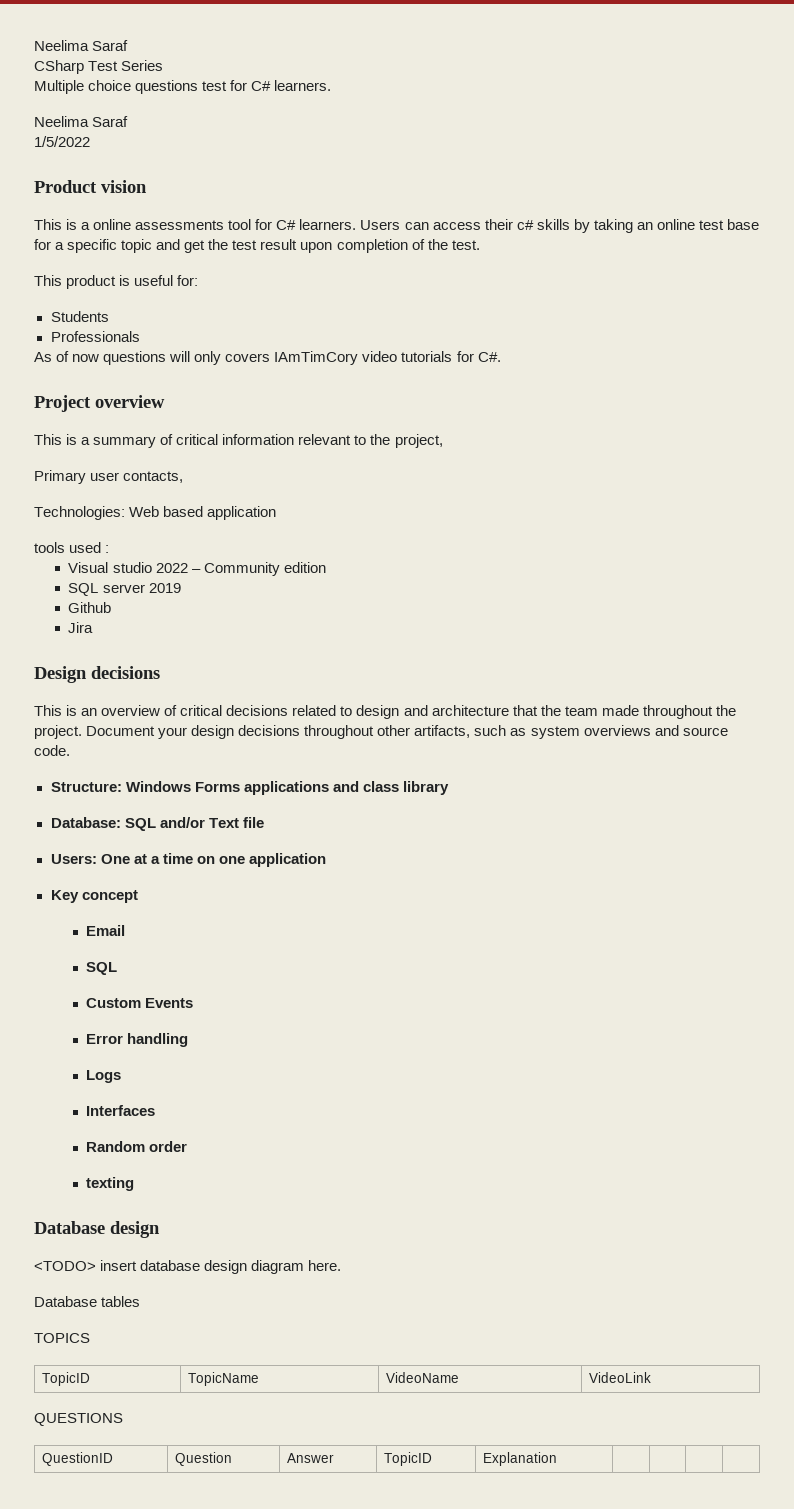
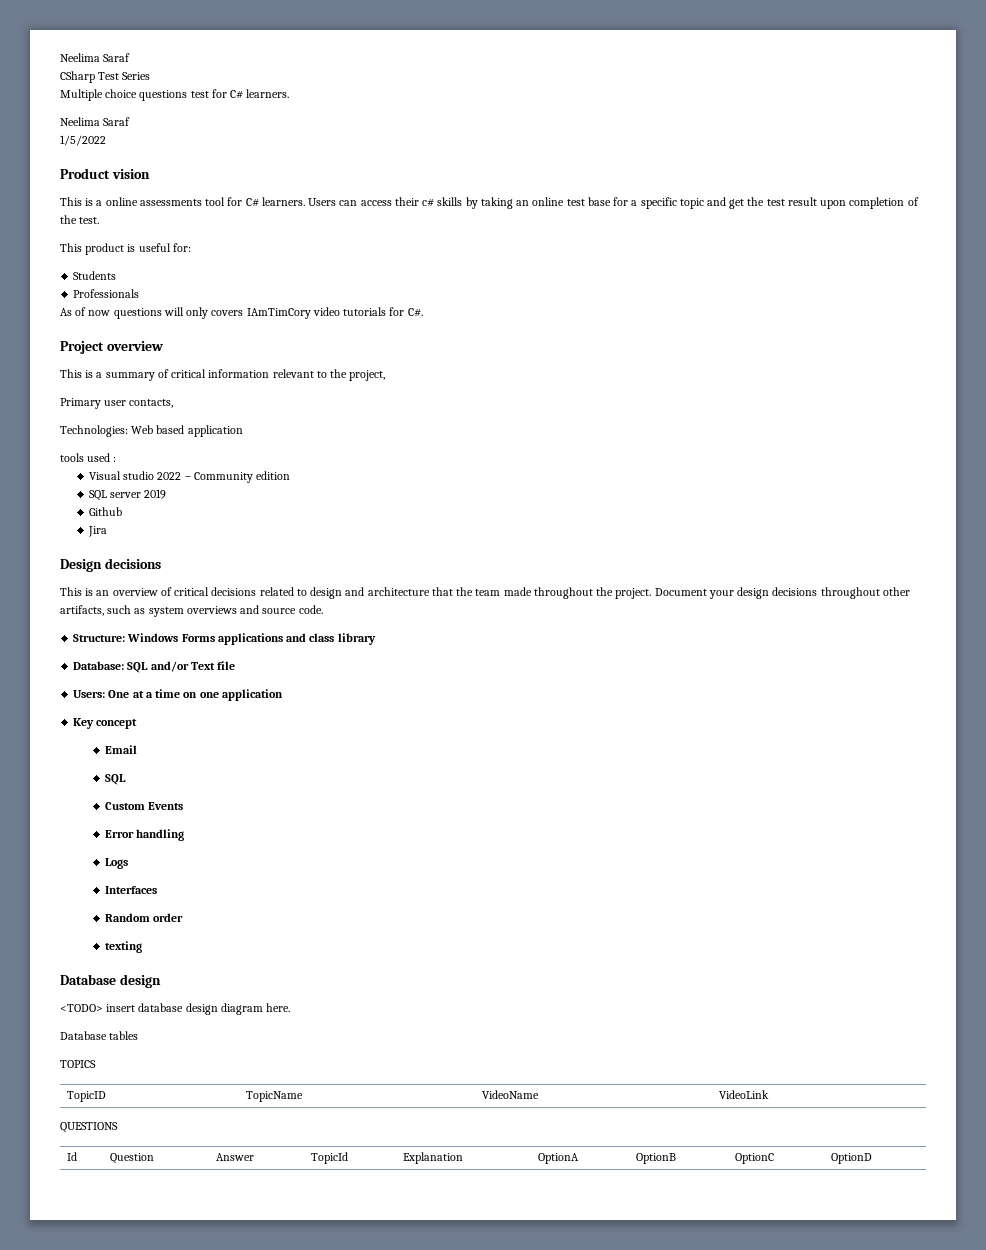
- QuestionID | Question | Answer | TopicID | Explanation | | | |
+ Id | Question | Answer | TopicId | Explanation | OptionA | OptionB | OptionC | OptionD

